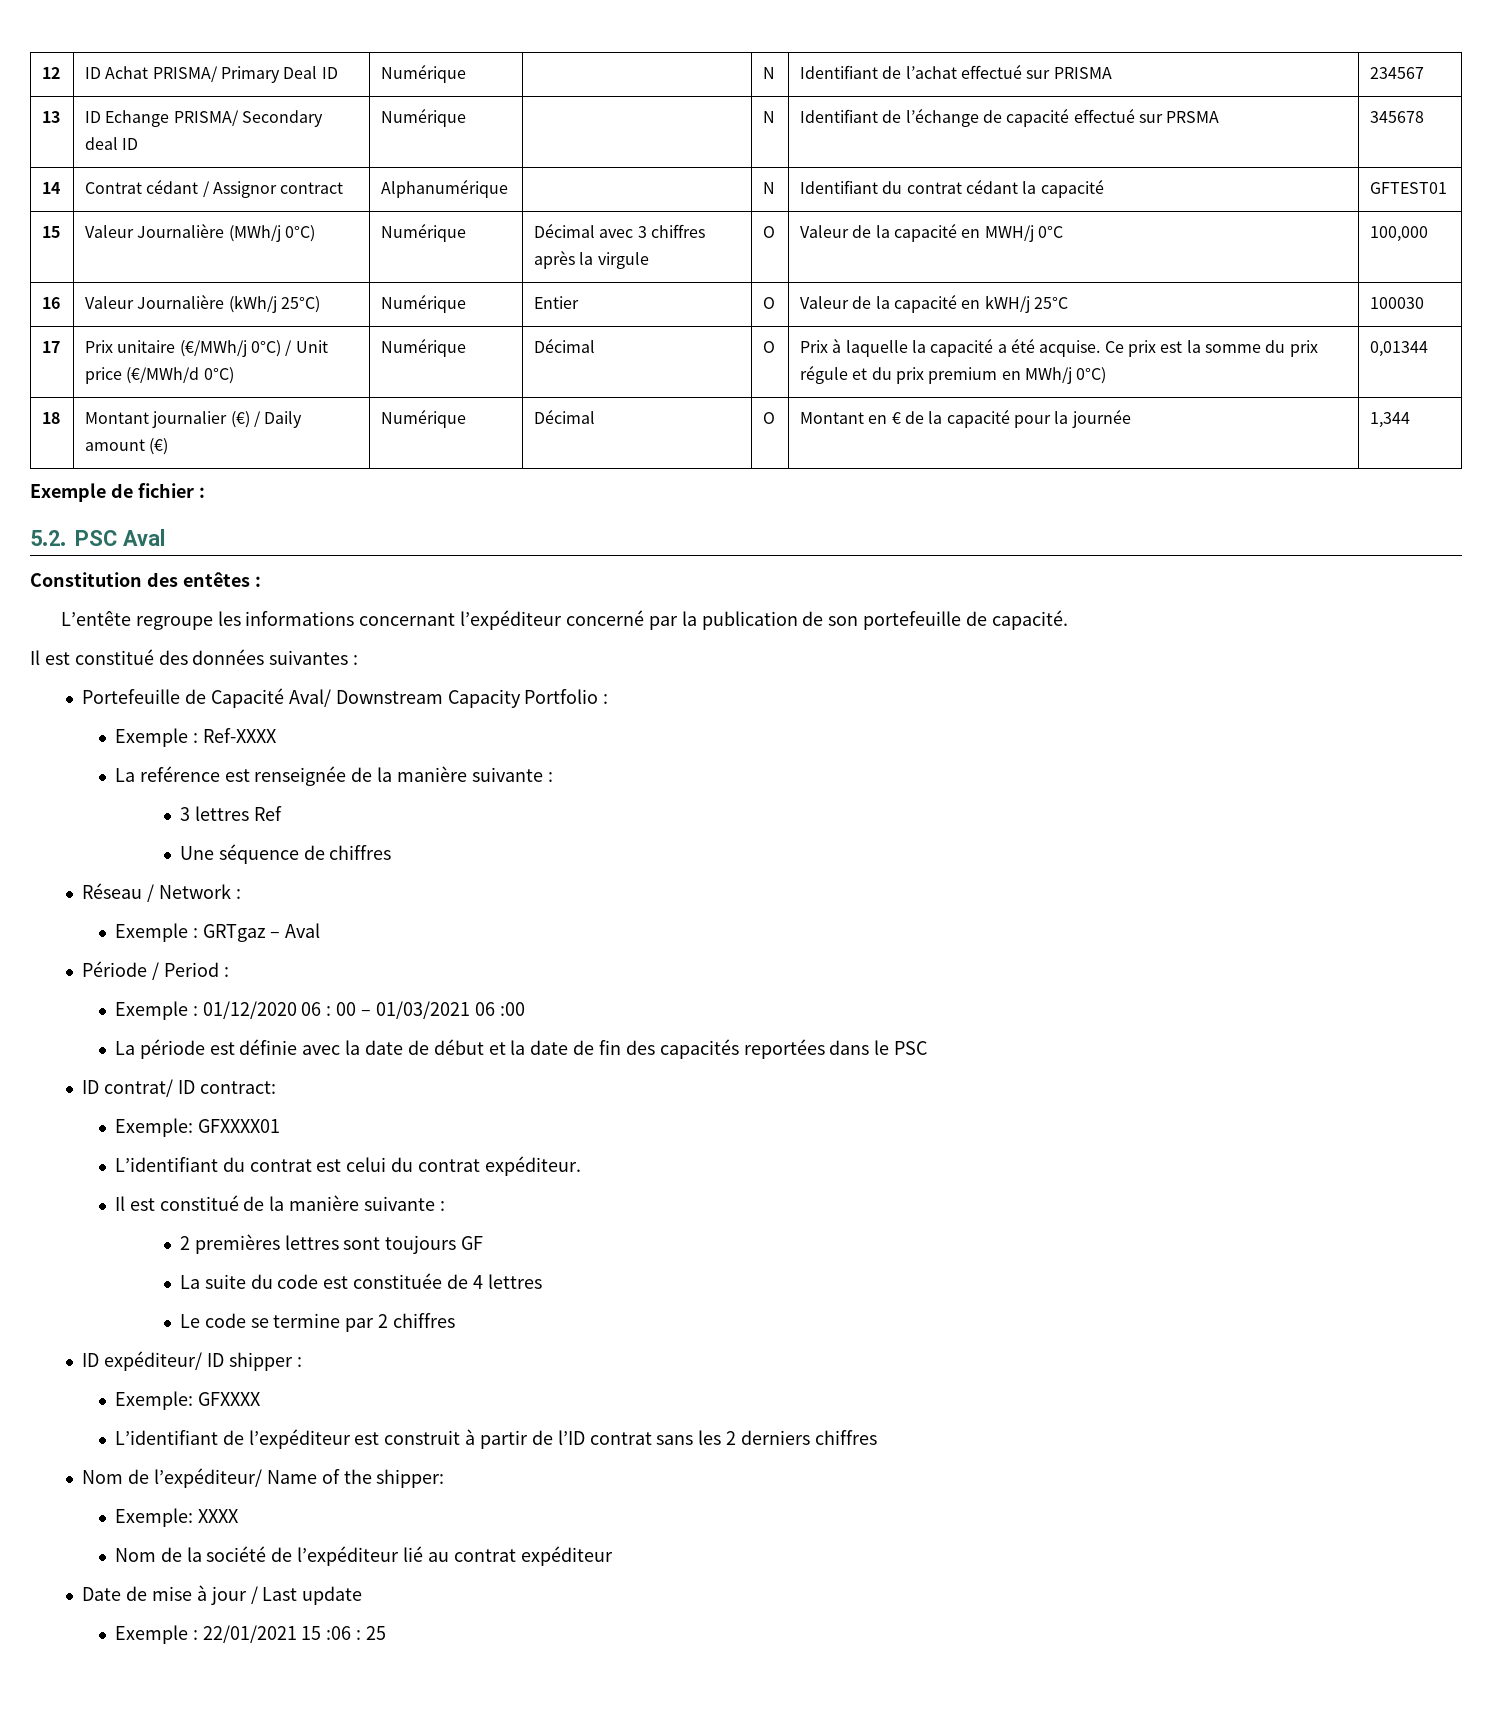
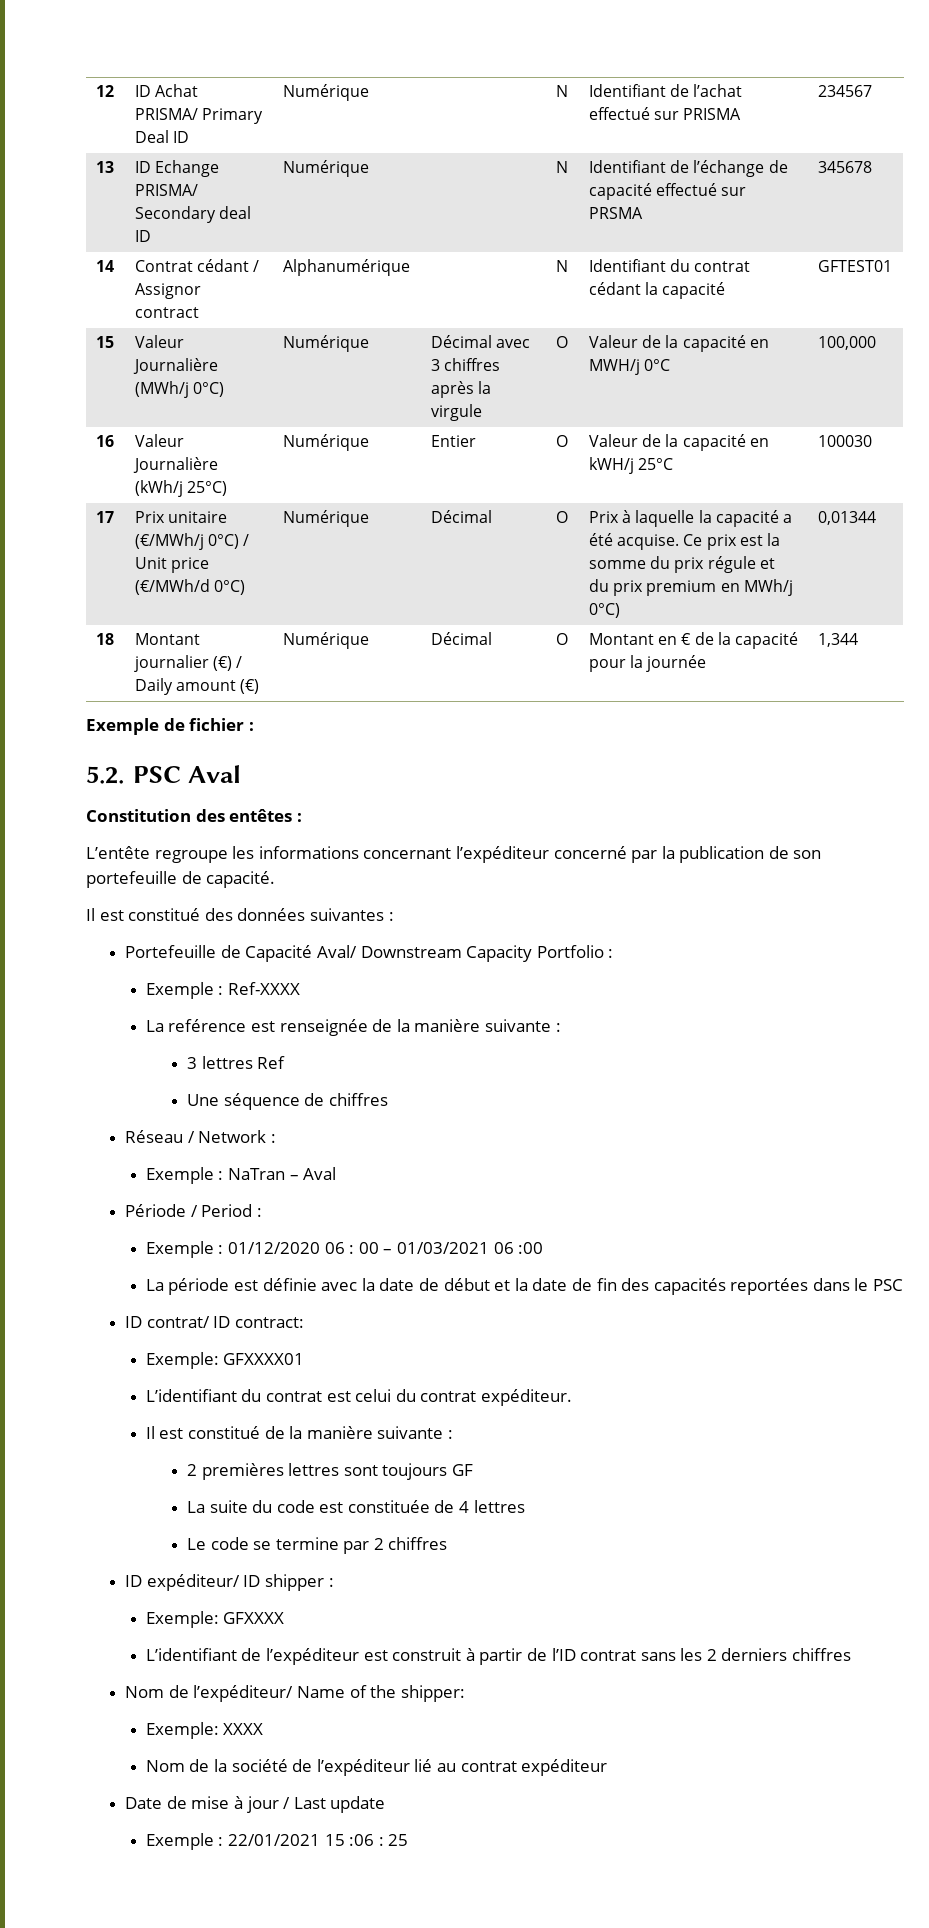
- Exemple : GRTgaz – Aval
+ Exemple : NaTran – Aval

